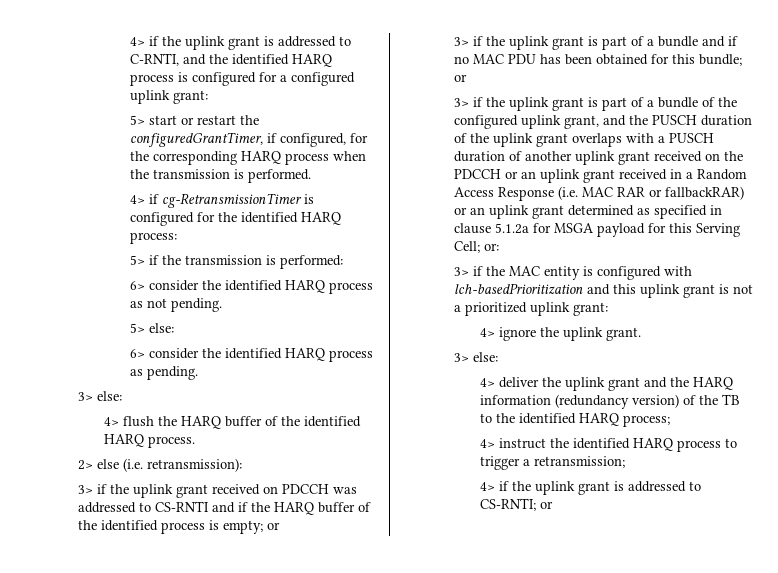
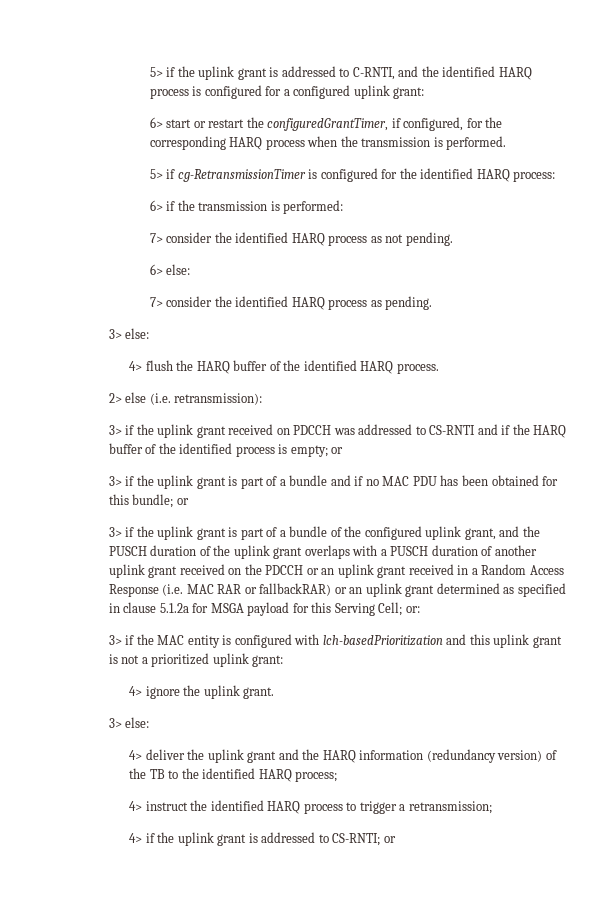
- 4> if the uplink grant is addressed to C-RNTI, and the identified HARQ process is configured for a configured uplink grant:
+ 5> if the uplink grant is addressed to C-RNTI, and the identified HARQ process is configured for a configured uplink grant:
- 5> start or restart the configuredGrantTimer, if configured, for the corresponding HARQ process when the transmission is performed.
+ 6> start or restart the configuredGrantTimer, if configured, for the corresponding HARQ process when the transmission is performed.
- 4> if cg-RetransmissionTimer is configured for the identified HARQ process:
+ 5> if cg-RetransmissionTimer is configured for the identified HARQ process:
- 5> if the transmission is performed:
+ 6> if the transmission is performed:
- 6> consider the identified HARQ process as not pending.
+ 7> consider the identified HARQ process as not pending.
- 5> else:
- 6> consider the identified HARQ process as pending.
+ 6> else:
+ 7> consider the identified HARQ process as pending.

